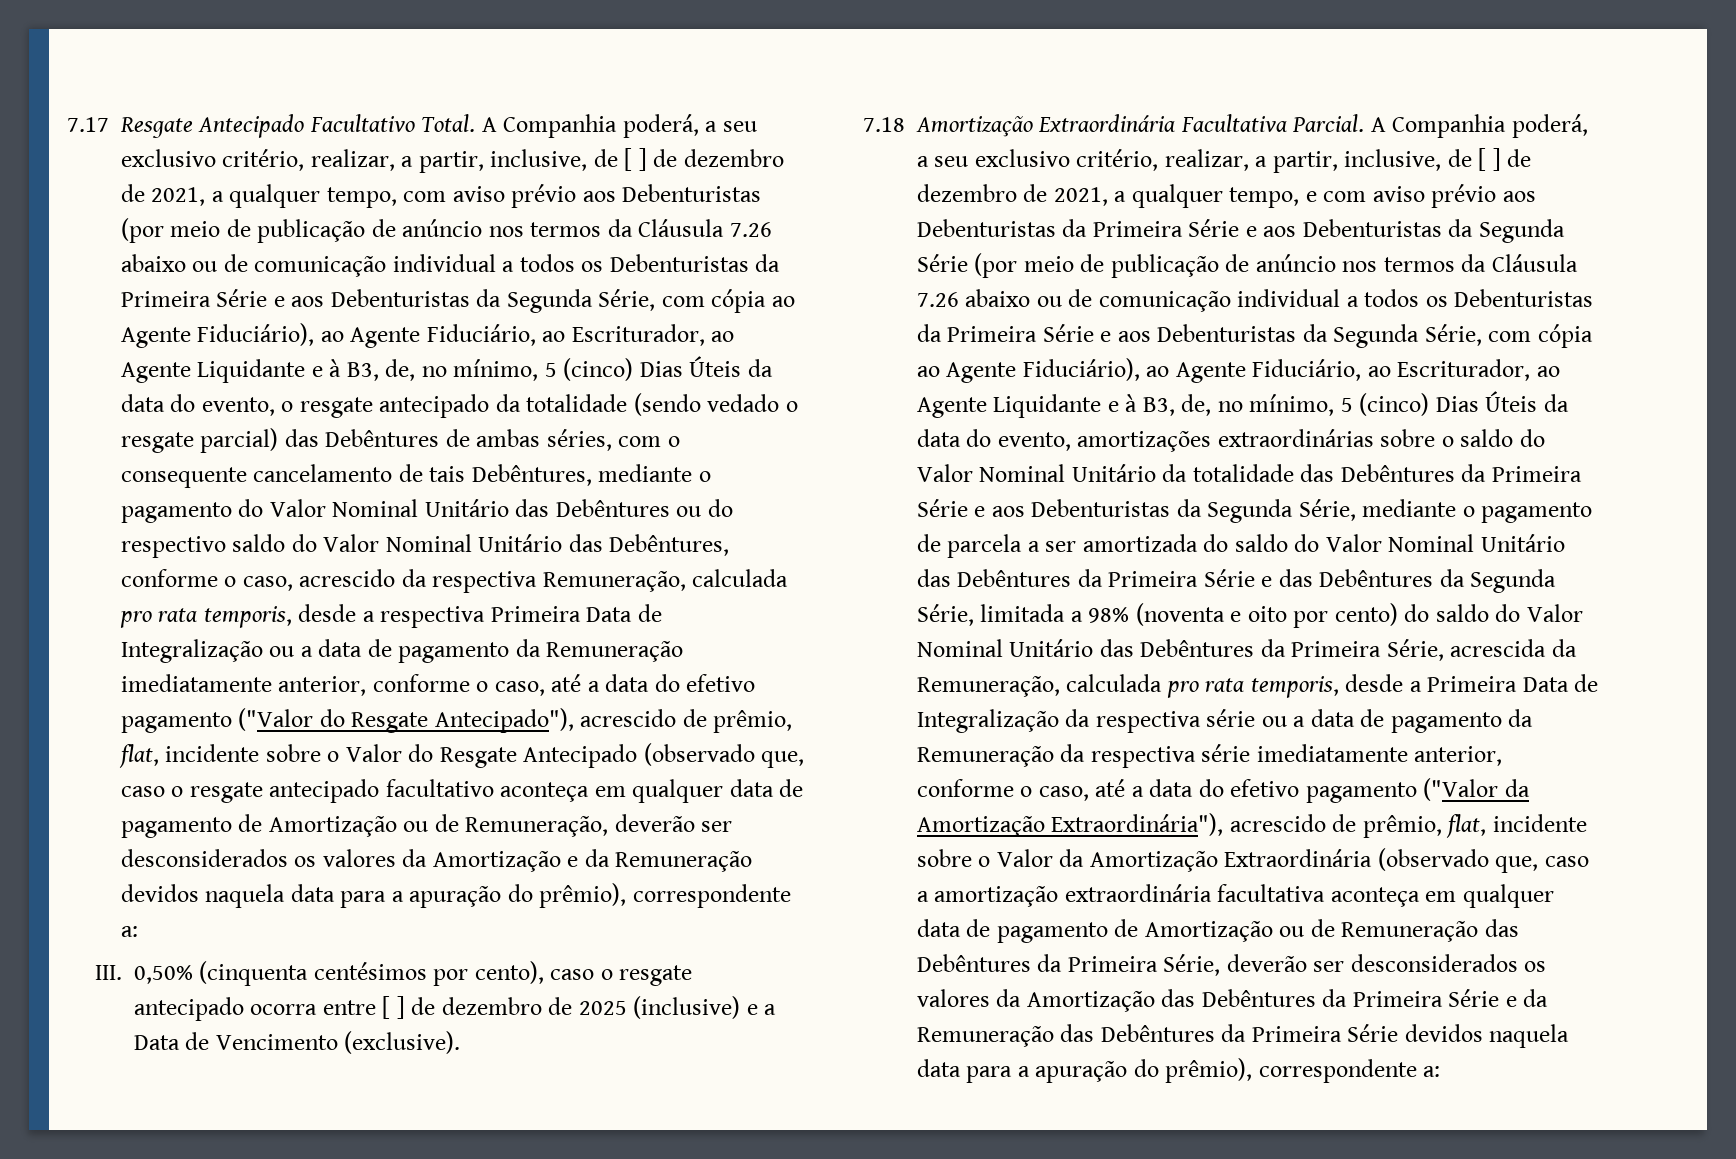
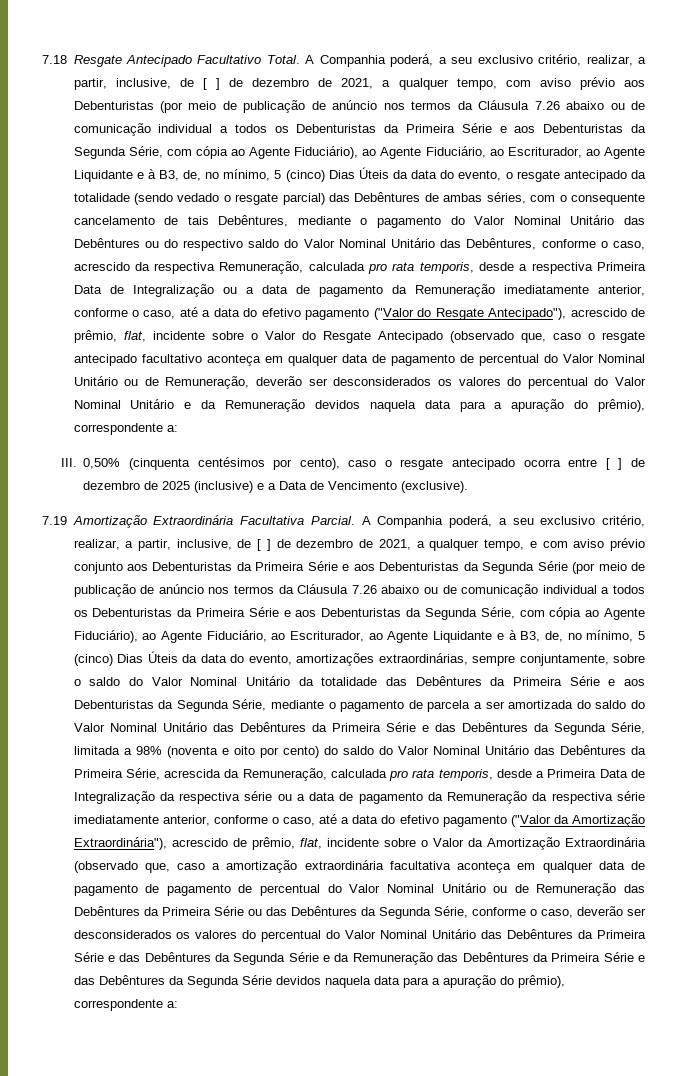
- 7.17 Resgate Antecipado Facultativo Total.
+ 7.18 Resgate Antecipado Facultativo Total.
- A Companhia poderá, a seu exclusivo critério, realizar, a partir, inclusive, de [ ] de dezembro de 2021, a qualquer tempo, com aviso prévio aos Debenturistas (por meio de publicação de anúncio nos termos da Cláusula 7.26 abaixo ou de comunicação individual a todos os Debenturistas da Primeira Série e aos Debenturistas da Segunda Série, com cópia ao Agente Fiduciário), ao Agente Fiduciário, ao Escriturador, ao Agente Liquidante e à B3, de, no mínimo, 5 (cinco) Dias Úteis da data do evento, o resgate antecipado da totalidade (sendo vedado o resgate parcial) das Debêntures de ambas séries, com o consequente cancelamento de tais Debêntures, mediante o pagamento do Valor Nominal Unitário das Debêntures ou do respectivo saldo do Valor Nominal Unitário das Debêntures, conforme o caso, acrescido da respectiva Remuneração, calculada pro rata temporis, desde a respectiva Primeira Data de Integralização ou a data de pagamento da Remuneração imediatamente anterior, conforme o caso, até a data do efetivo pagamento ("Valor do Resgate Antecipado"), acrescido de prêmio, flat, incidente sobre o Valor do Resgate Antecipado (observado que, caso o resgate antecipado facultativo aconteça em qualquer data de pagamento de Amortização ou de Remuneração, deverão ser desconsiderados os valores da Amortização e da Remuneração devidos naquela data para a apuração do prêmio), correspondente a:
+ A Companhia poderá, a seu exclusivo critério, realizar, a partir, inclusive, de [ ] de dezembro de 2021, a qualquer tempo, com aviso prévio aos Debenturistas (por meio de publicação de anúncio nos termos da Cláusula 7.26 abaixo ou de comunicação individual a todos os Debenturistas da Primeira Série e aos Debenturistas da Segunda Série, com cópia ao Agente Fiduciário), ao Agente Fiduciário, ao Escriturador, ao Agente Liquidante e à B3, de, no mínimo, 5 (cinco) Dias Úteis da data do evento, o resgate antecipado da totalidade (sendo vedado o resgate parcial) das Debêntures de ambas séries, com o consequente cancelamento de tais Debêntures, mediante o pagamento do Valor Nominal Unitário das Debêntures ou do respectivo saldo do Valor Nominal Unitário das Debêntures, conforme o caso, acrescido da respectiva Remuneração, calculada pro rata temporis, desde a respectiva Primeira Data de Integralização ou a data de pagamento da Remuneração imediatamente anterior, conforme o caso, até a data do efetivo pagamento ("Valor do Resgate Antecipado"), acrescido de prêmio, flat, incidente sobre o Valor do Resgate Antecipado (observado que, caso o resgate antecipado facultativo aconteça em qualquer data de pagamento de percentual do Valor Nominal Unitário ou de Remuneração, deverão ser desconsiderados os valores do percentual do Valor Nominal Unitário e da Remuneração devidos naquela data para a apuração do prêmio), correspondente a:
- 7.18 Amortização Extraordinária Facultativa Parcial.
+ 7.19 Amortização Extraordinária Facultativa Parcial.
- A Companhia poderá, a seu exclusivo critério, realizar, a partir, inclusive, de [ ] de dezembro de 2021, a qualquer tempo, e com aviso prévio aos Debenturistas da Primeira Série e aos Debenturistas da Segunda Série (por meio de publicação de anúncio nos termos da Cláusula 7.26 abaixo ou de comunicação individual a todos os Debenturistas da Primeira Série e aos Debenturistas da Segunda Série, com cópia ao Agente Fiduciário), ao Agente Fiduciário, ao Escriturador, ao Agente Liquidante e à B3, de, no mínimo, 5 (cinco) Dias Úteis da data do evento, amortizações extraordinárias sobre o saldo do Valor Nominal Unitário da totalidade das Debêntures da Primeira Série e aos Debenturistas da Segunda Série, mediante o pagamento de parcela a ser amortizada do saldo do Valor Nominal Unitário das Debêntures da Primeira Série e das Debêntures da Segunda Série, limitada a 98% (noventa e oito por cento) do saldo do Valor Nominal Unitário das Debêntures da Primeira Série, acrescida da Remuneração, calculada pro rata temporis, desde a Primeira Data de Integralização da respectiva série ou a data de pagamento da Remuneração da respectiva série imediatamente anterior, conforme o caso, até a data do efetivo pagamento ("Valor da Amortização Extraordinária"), acrescido de prêmio, flat, incidente sobre o Valor da Amortização Extraordinária (observado que, caso a amortização extraordinária facultativa aconteça em qualquer data de pagamento de Amortização ou de Remuneração das Debêntures da Primeira Série, deverão ser desconsiderados os valores da Amortização das Debêntures da Primeira Série e da Remuneração das Debêntures da Primeira Série devidos naquela data para a apuração do prêmio), correspondente a:
+ A Companhia poderá, a seu exclusivo critério, realizar, a partir, inclusive, de [ ] de dezembro de 2021, a qualquer tempo, e com aviso prévio conjunto aos Debenturistas da Primeira Série e aos Debenturistas da Segunda Série (por meio de publicação de anúncio nos termos da Cláusula 7.26 abaixo ou de comunicação individual a todos os Debenturistas da Primeira Série e aos Debenturistas da Segunda Série, com cópia ao Agente Fiduciário), ao Agente Fiduciário, ao Escriturador, ao Agente Liquidante e à B3, de, no mínimo, 5 (cinco) Dias Úteis da data do evento, amortizações extraordinárias, sempre conjuntamente, sobre o saldo do Valor Nominal Unitário da totalidade das Debêntures da Primeira Série e aos Debenturistas da Segunda Série, mediante o pagamento de parcela a ser amortizada do saldo do Valor Nominal Unitário das Debêntures da Primeira Série e das Debêntures da Segunda Série, limitada a 98% (noventa e oito por cento) do saldo do Valor Nominal Unitário das Debêntures da Primeira Série, acrescida da Remuneração, calculada pro rata temporis, desde a Primeira Data de Integralização da respectiva série ou a data de pagamento da Remuneração da respectiva série imediatamente anterior, conforme o caso, até a data do efetivo pagamento ("Valor da Amortização Extraordinária"), acrescido de prêmio, flat, incidente sobre o Valor da Amortização Extraordinária (observado que, caso a amortização extraordinária facultativa aconteça em qualquer data de pagamento de pagamento de percentual do Valor Nominal Unitário ou de Remuneração das Debêntures da Primeira Série ou das Debêntures da Segunda Série, conforme o caso, deverão ser desconsiderados os valores do percentual do Valor Nominal Unitário das Debêntures da Primeira Série e das Debêntures da Segunda Série e da Remuneração das Debêntures da Primeira Série e das Debêntures da Segunda Série devidos naquela data para a apuração do prêmio), correspondente a:

